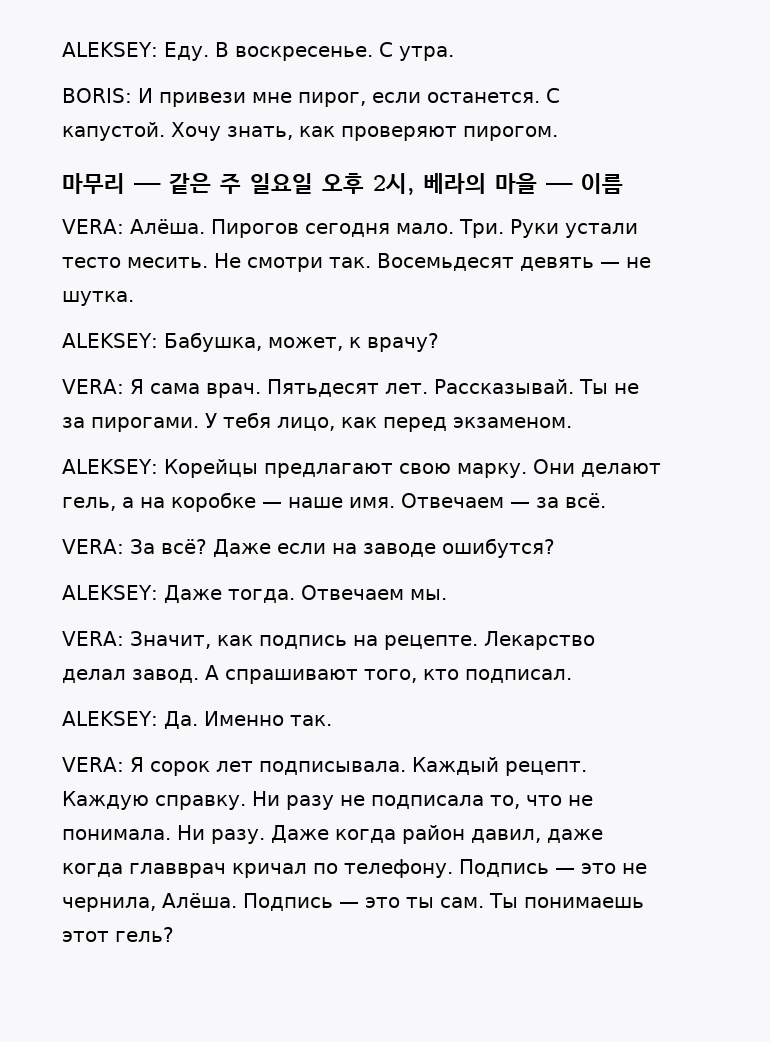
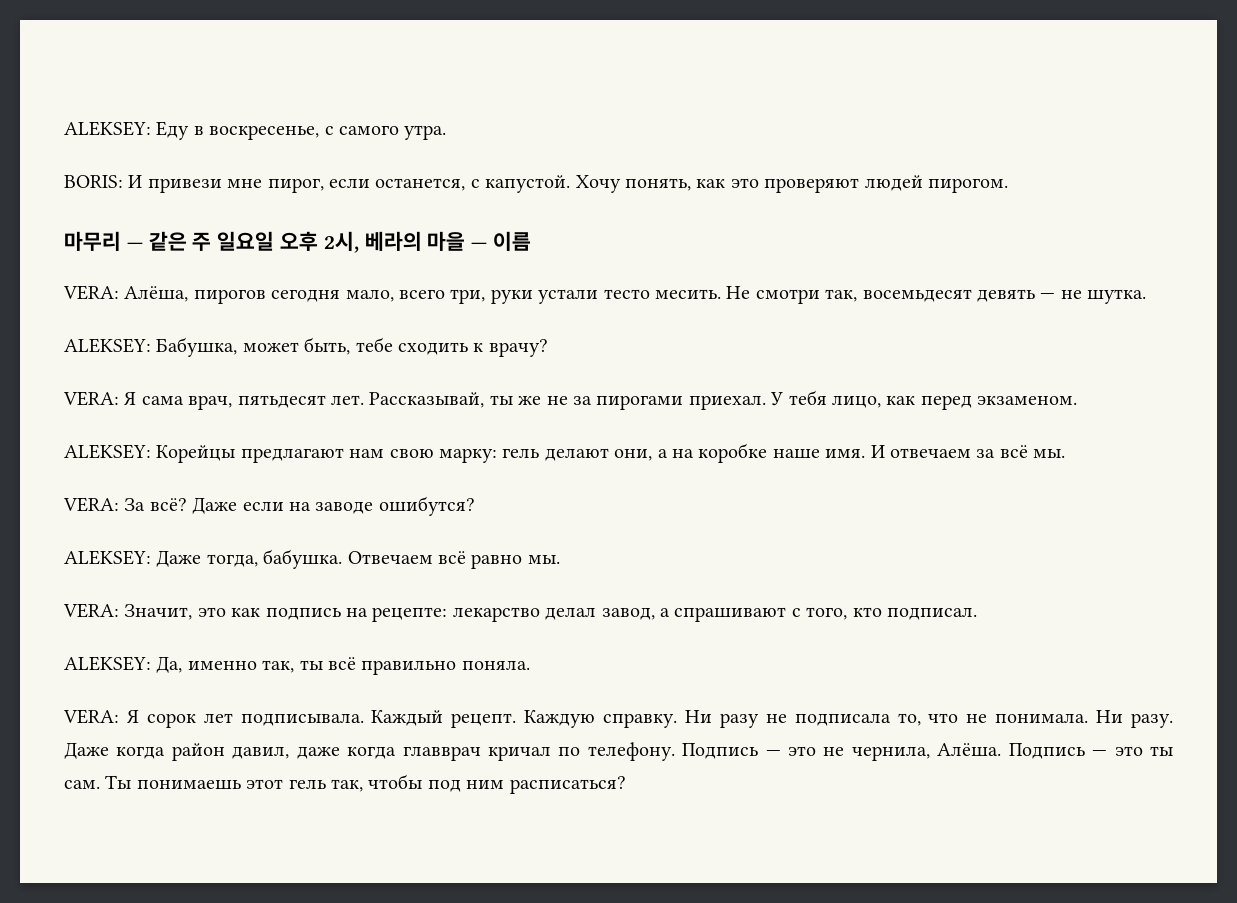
- ALEKSEY: Еду. В воскресенье. С утра.
+ ALEKSEY: Еду в воскресенье, с самого утра.
- BORIS: И привези мне пирог, если останется. С капустой. Хочу знать, как проверяют пирогом.
+ BORIS: И привези мне пирог, если останется, с капустой. Хочу понять, как это проверяют людей пирогом.
- VERA: Алёша. Пирогов сегодня мало. Три. Руки устали тесто месить.
+ VERA: Алёша, пирогов сегодня мало, всего три, руки устали тесто месить.
- Не смотри так. Восемьдесят девять — не шутка.
+ Не смотри так, восемьдесят девять — не шутка.
- ALEKSEY: Бабушка, может, к врачу?
+ ALEKSEY: Бабушка, может быть, тебе сходить к врачу?
- VERA: Я сама врач. Пятьдесят лет. Рассказывай. Ты не за пирогами.
+ VERA: Я сама врач, пятьдесят лет. Рассказывай, ты же не за пирогами приехал.
- ALEKSEY: Корейцы предлагают свою марку. Они делают гель, а на коробке — наше имя.
+ ALEKSEY: Корейцы предлагают нам свою марку: гель делают они, а на коробке наше имя.
- Отвечаем — за всё.
+ И отвечаем за всё мы.
- ALEKSEY: Даже тогда. Отвечаем мы.
+ ALEKSEY: Даже тогда, бабушка. Отвечаем всё равно мы.
- VERA: Значит, как подпись на рецепте. Лекарство делал завод. А спрашивают того, кто подписал.
- ALEKSEY: Да. Именно так.
+ VERA: Значит, это как подпись на рецепте: лекарство делал завод, а спрашивают с того, кто подписал.
+ ALEKSEY: Да, именно так, ты всё правильно поняла.
- Ты понимаешь этот гель?
+ Ты понимаешь этот гель так, чтобы под ним расписаться?

